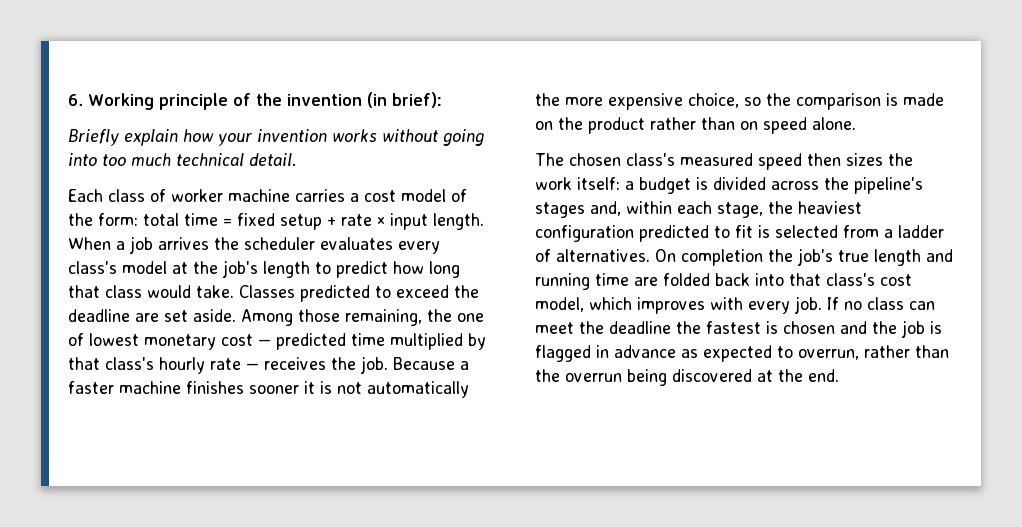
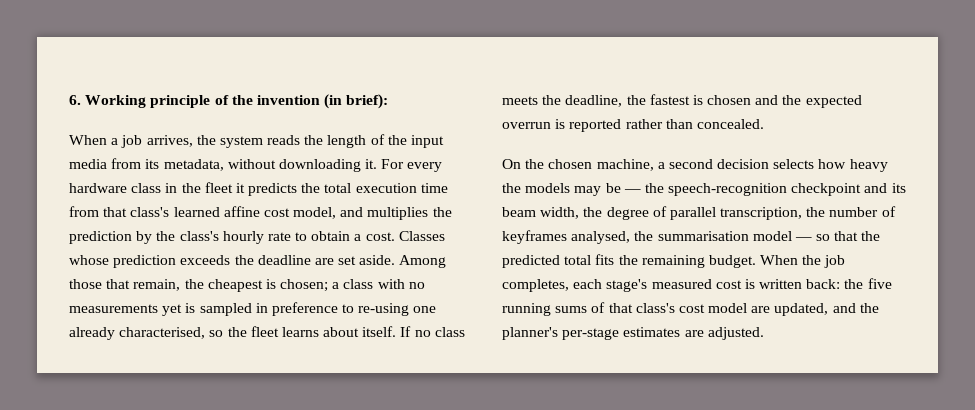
- Briefly explain how your invention works without going into too much technical detail.
- Each class of worker machine carries a cost model of the form: total time = fixed setup + rate × input length. When a job arrives the scheduler evaluates every class's model at the job's length to predict how long that class would take. Classes predicted to exceed the deadline are set aside.
+ When a job arrives, the system reads the length of the input media from its metadata, without downloading it. For every hardware class in the fleet it predicts the total execution time from that class's learned affine cost model, and multiplies the prediction by the class's hourly rate to obtain a cost. Classes whose prediction exceeds the deadline are set aside.
- Among those remaining, the one of lowest monetary cost — predicted time multiplied by that class's hourly rate — receives the job. Because a faster machine finishes sooner it is not automatically the more expensive choice, so the comparison is made on the product rather than on speed alone.
- The chosen class's measured speed then sizes the work itself: a budget is divided across the pipeline's stages and, within each stage, the heaviest configuration predicted to fit is selected from a ladder of alternatives. On completion the job's true length and running time are folded back into that class's cost model, which improves with every job. If no class can meet the deadline the fastest is chosen and the job is flagged in advance as expected to overrun, rather than the overrun being discovered at the end.
+ Among those that remain, the cheapest is chosen; a class with no measurements yet is sampled in preference to re-using one already characterised, so the fleet learns about itself. If no class meets the deadline, the fastest is chosen and the expected overrun is reported rather than concealed.
+ On the chosen machine, a second decision selects how heavy the models may be — the speech-recognition checkpoint and its beam width, the degree of parallel transcription, the number of keyframes analysed, the summarisation model — so that the predicted total fits the remaining budget. When the job completes, each stage's measured cost is written back: the five running sums of that class's cost model are updated, and the planner's per-stage estimates are adjusted.

